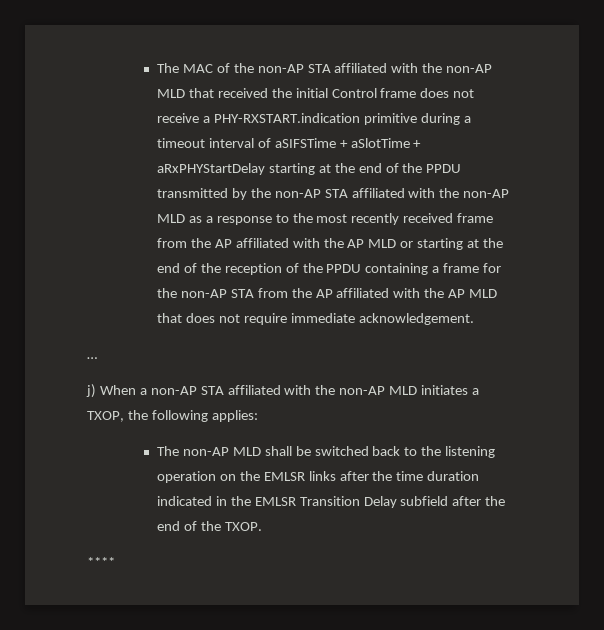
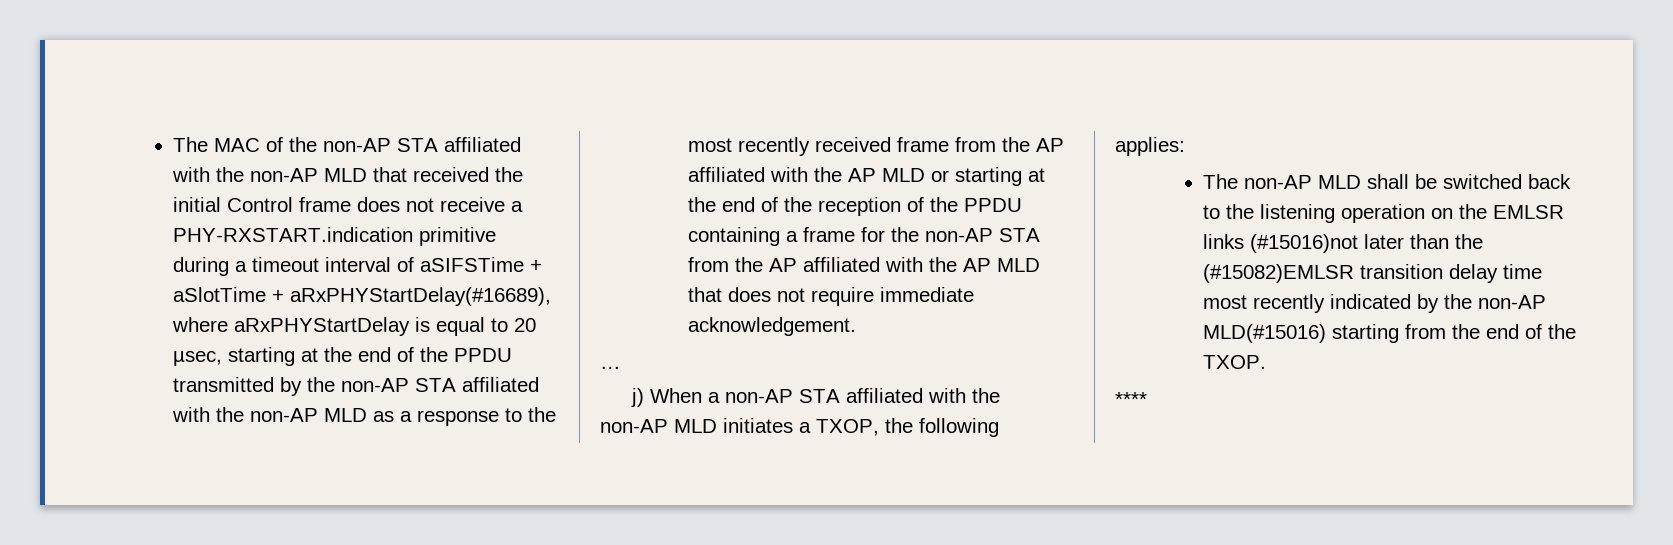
- The MAC of the non-AP STA affiliated with the non-AP MLD that received the initial Control frame does not receive a PHY-RXSTART.indication primitive during a timeout interval of aSIFSTime + aSlotTime + aRxPHYStartDelay starting at the end of the PPDU transmitted by the non-AP STA affiliated with the non-AP MLD as a response to the most recently received frame from the AP affiliated with the AP MLD or starting at the end of the reception of the PPDU containing a frame for the non-AP STA from the AP affiliated with the AP MLD that does not require immediate acknowledgement.
+ The MAC of the non-AP STA affiliated with the non-AP MLD that received the initial Control frame does not receive a PHY-RXSTART.indication primitive during a timeout interval of aSIFSTime + aSlotTime + aRxPHYStartDelay(#16689), where aRxPHYStartDelay is equal to 20 µsec, starting at the end of the PPDU transmitted by the non-AP STA affiliated with the non-AP MLD as a response to the most recently received frame from the AP affiliated with the AP MLD or starting at the end of the reception of the PPDU containing a frame for the non-AP STA from the AP affiliated with the AP MLD that does not require immediate acknowledgement.
- The non-AP MLD shall be switched back to the listening operation on the EMLSR links after the time duration indicated in the EMLSR Transition Delay subfield after the end of the TXOP.
+ The non-AP MLD shall be switched back to the listening operation on the EMLSR links (#15016)not later than the (#15082)EMLSR transition delay time most recently indicated by the non-AP MLD(#15016) starting from the end of the TXOP.

